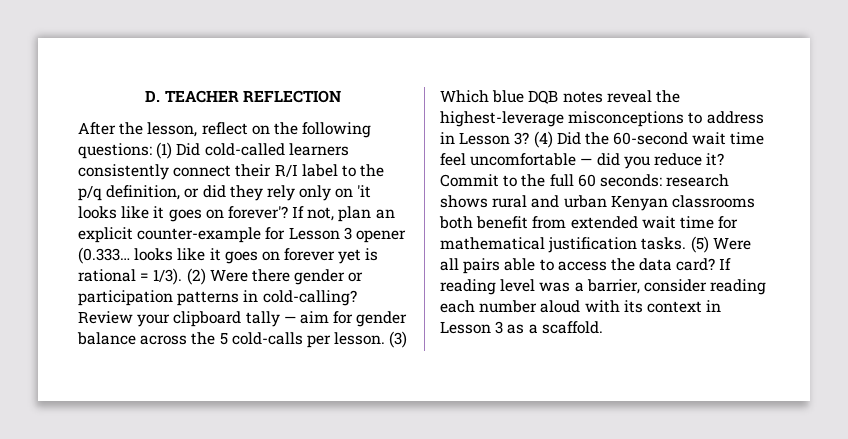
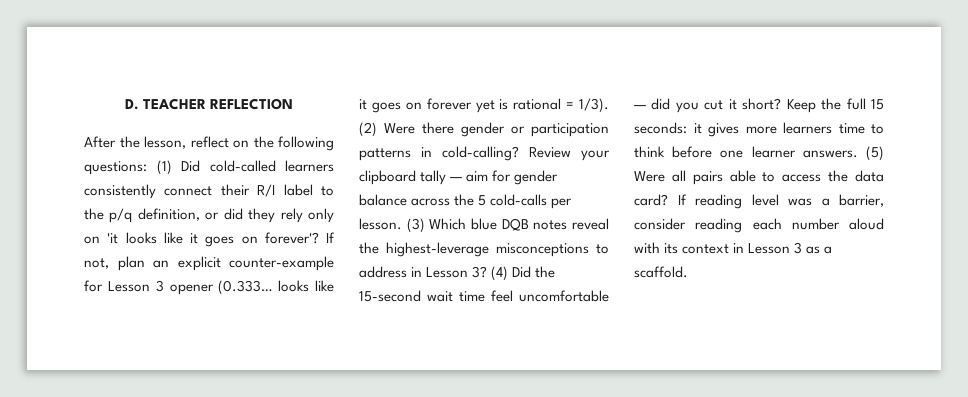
- (4) Did the 60-second wait time feel uncomfortable — did you reduce it? Commit to the full 60 seconds: research shows rural and urban Kenyan classrooms both benefit from extended wait time for mathematical justification tasks.
+ (4) Did the 15-second wait time feel uncomfortable — did you cut it short? Keep the full 15 seconds: it gives more learners time to think before one learner answers.

